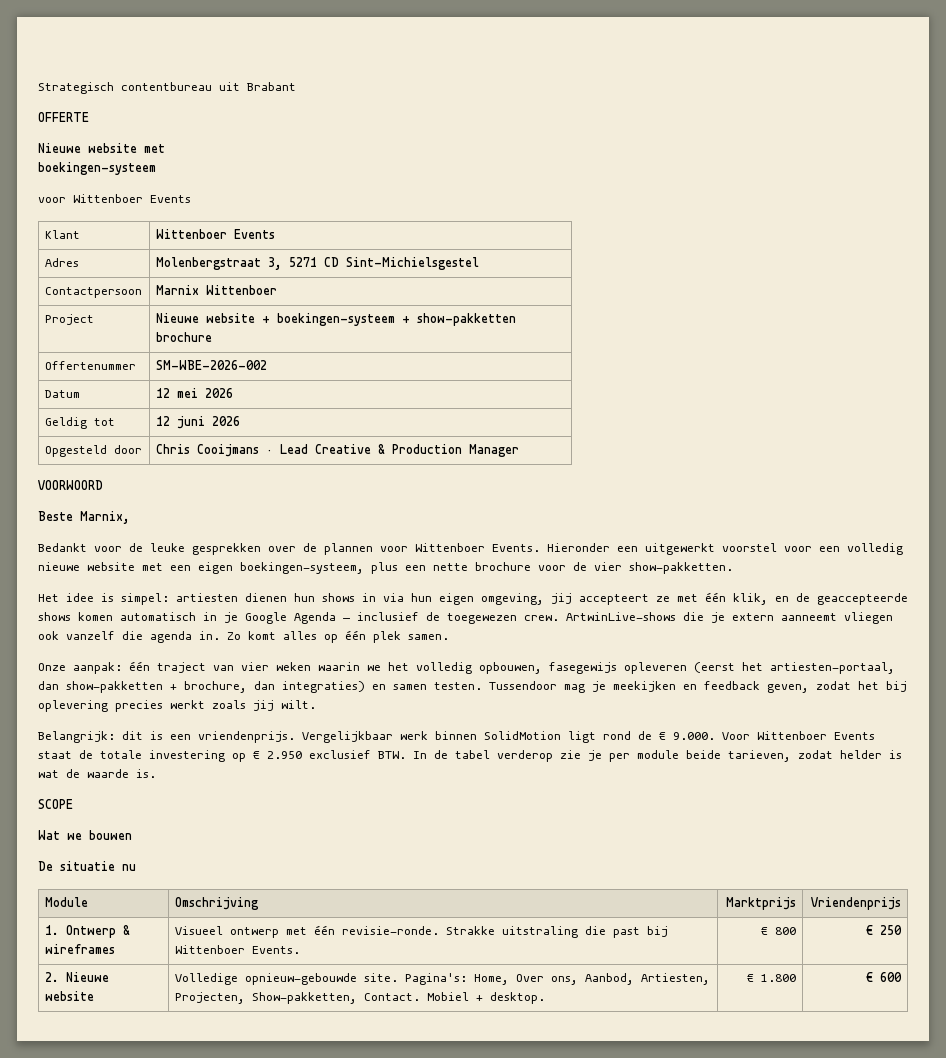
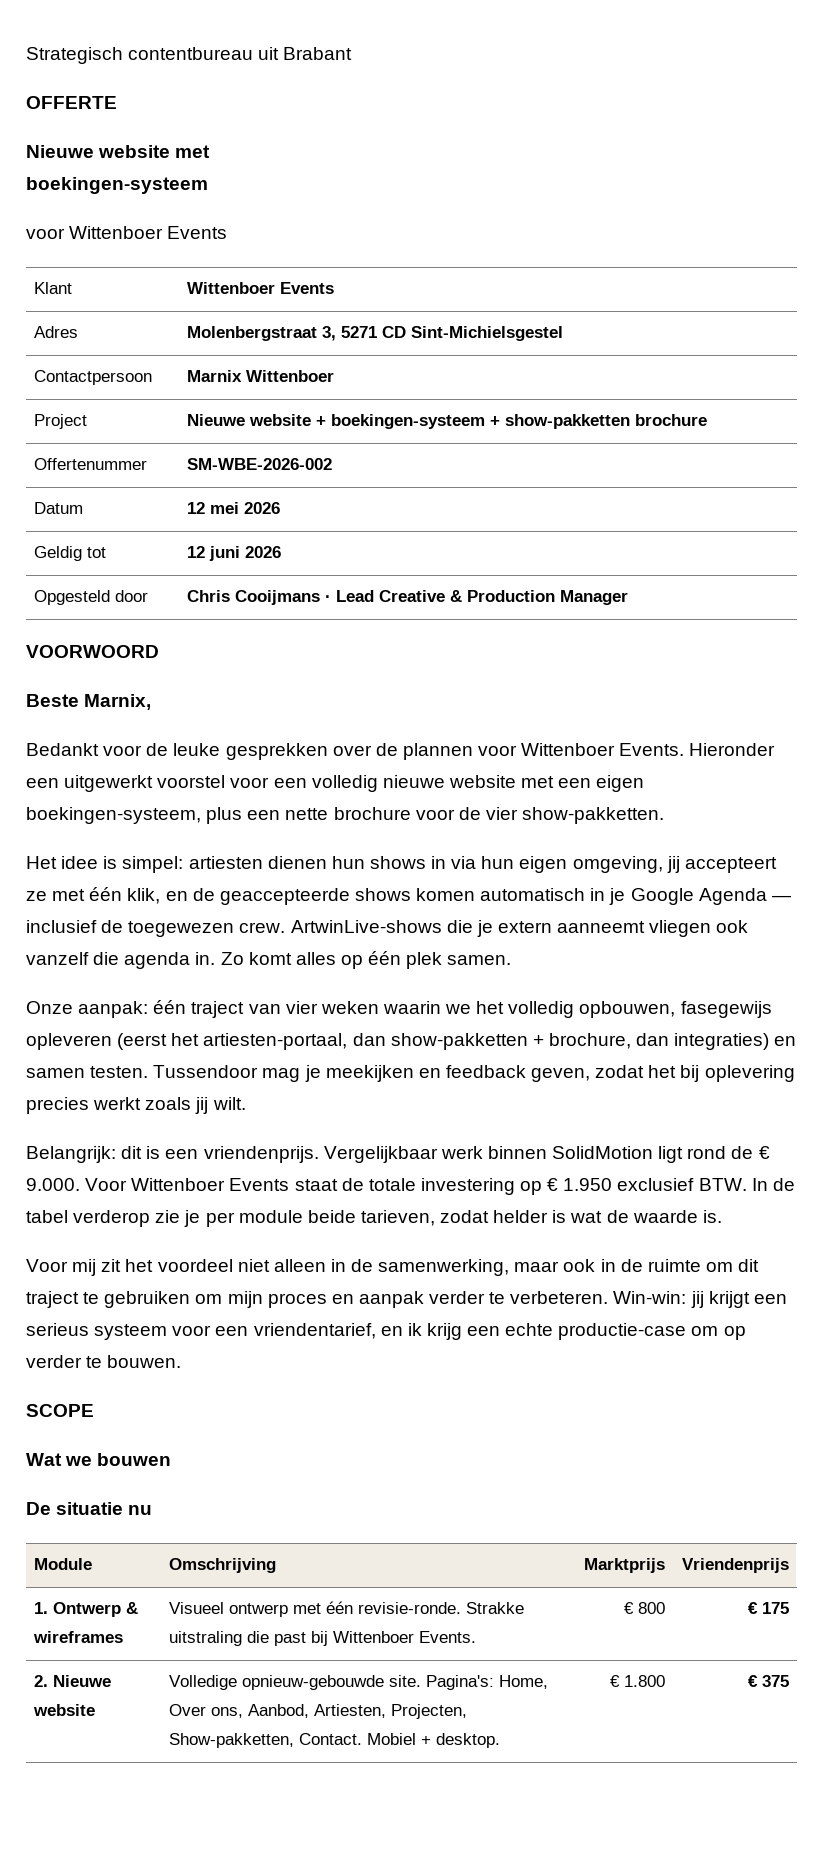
- Vergelijkbaar werk binnen SolidMotion ligt rond de € 9.000. Voor Wittenboer Events staat de totale investering op € 2.950 exclusief BTW. In de tabel verderop zie je per module beide tarieven, zodat helder is wat de waarde is.
+ Vergelijkbaar werk binnen SolidMotion ligt rond de € 9.000. Voor Wittenboer Events staat de totale investering op € 1.950 exclusief BTW. In de tabel verderop zie je per module beide tarieven, zodat helder is wat de waarde is.
+ Voor mij zit het voordeel niet alleen in de samenwerking, maar ook in de ruimte om dit traject te gebruiken om mijn proces en aanpak verder te verbeteren. Win-win: jij krijgt een serieus systeem voor een vriendentarief, en ik krijg een echte productie-case om op verder te bouwen.
- 1. Ontwerp & wireframes | Visueel ontwerp met één revisie-ronde. Strakke uitstraling die past bij Wittenboer Events. | € 800 | € 250
+ 1. Ontwerp & wireframes | Visueel ontwerp met één revisie-ronde. Strakke uitstraling die past bij Wittenboer Events. | € 800 | € 175
- 2. Nieuwe website | Volledige opnieuw-gebouwde site. Pagina's: Home, Over ons, Aanbod, Artiesten, Projecten, Show-pakketten, Contact. Mobiel + desktop. | € 1.800 | € 600
+ 2. Nieuwe website | Volledige opnieuw-gebouwde site. Pagina's: Home, Over ons, Aanbod, Artiesten, Projecten, Show-pakketten, Contact. Mobiel + desktop. | € 1.800 | € 375

